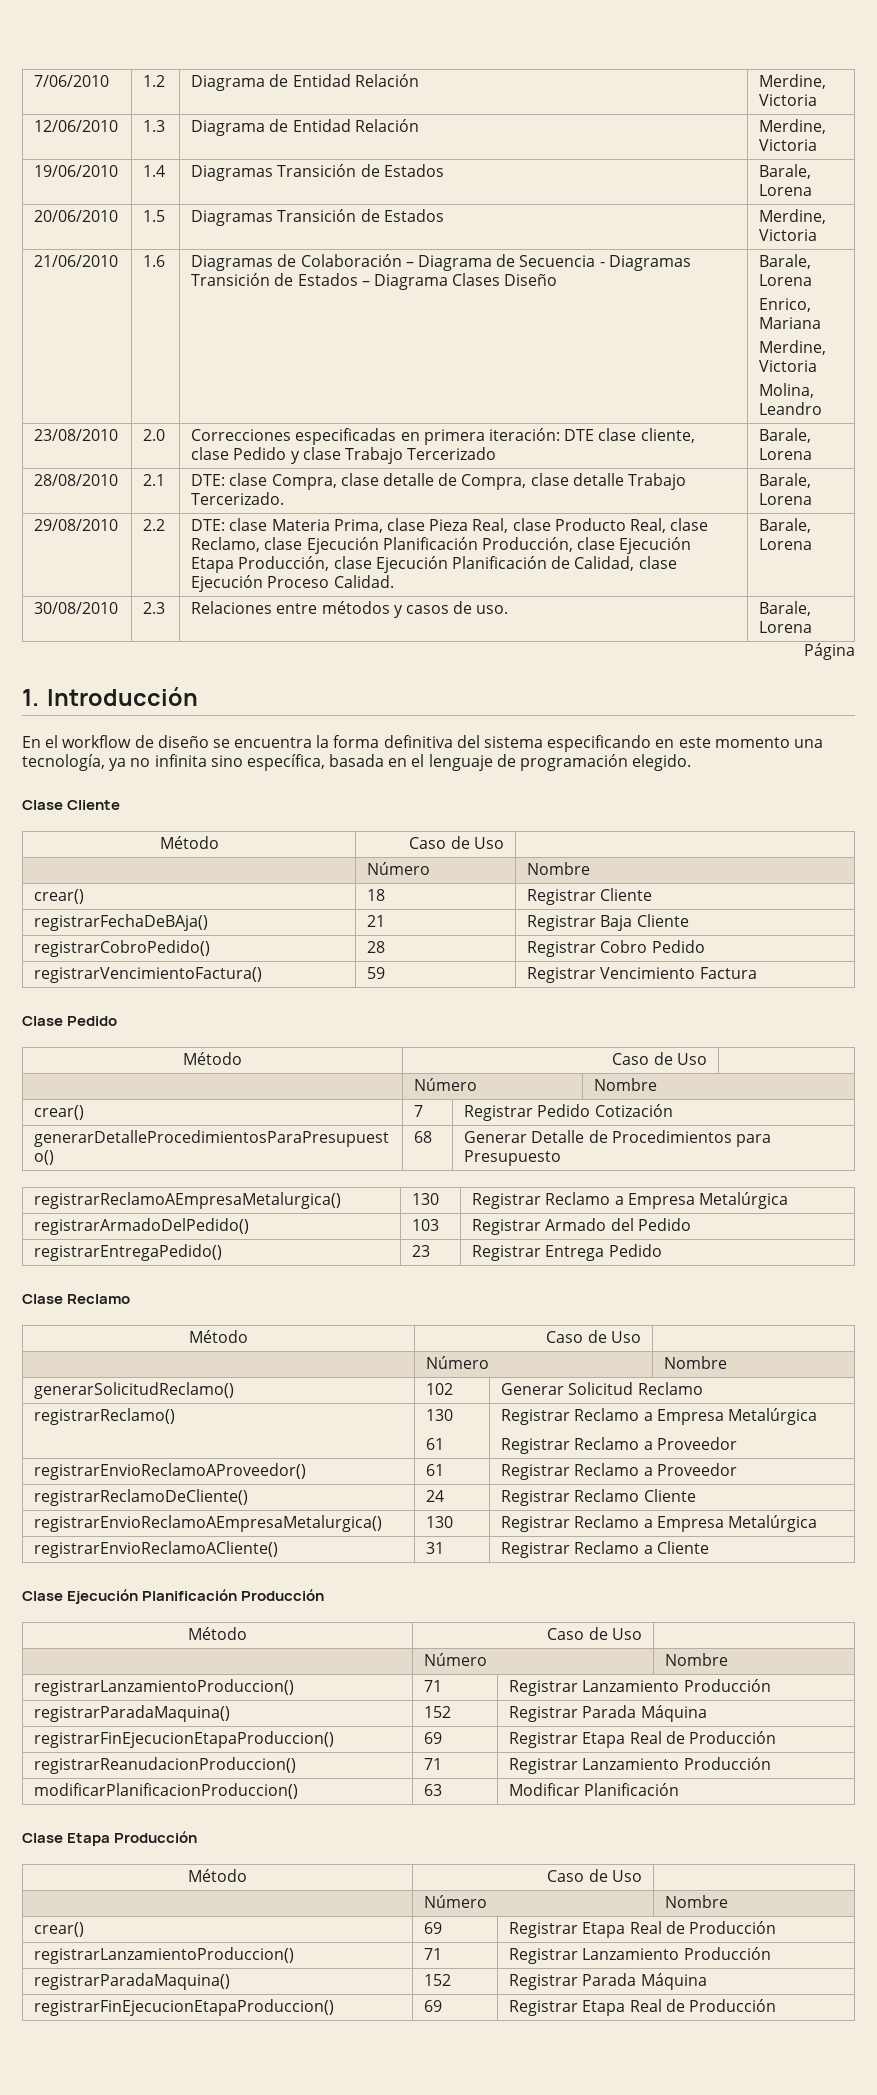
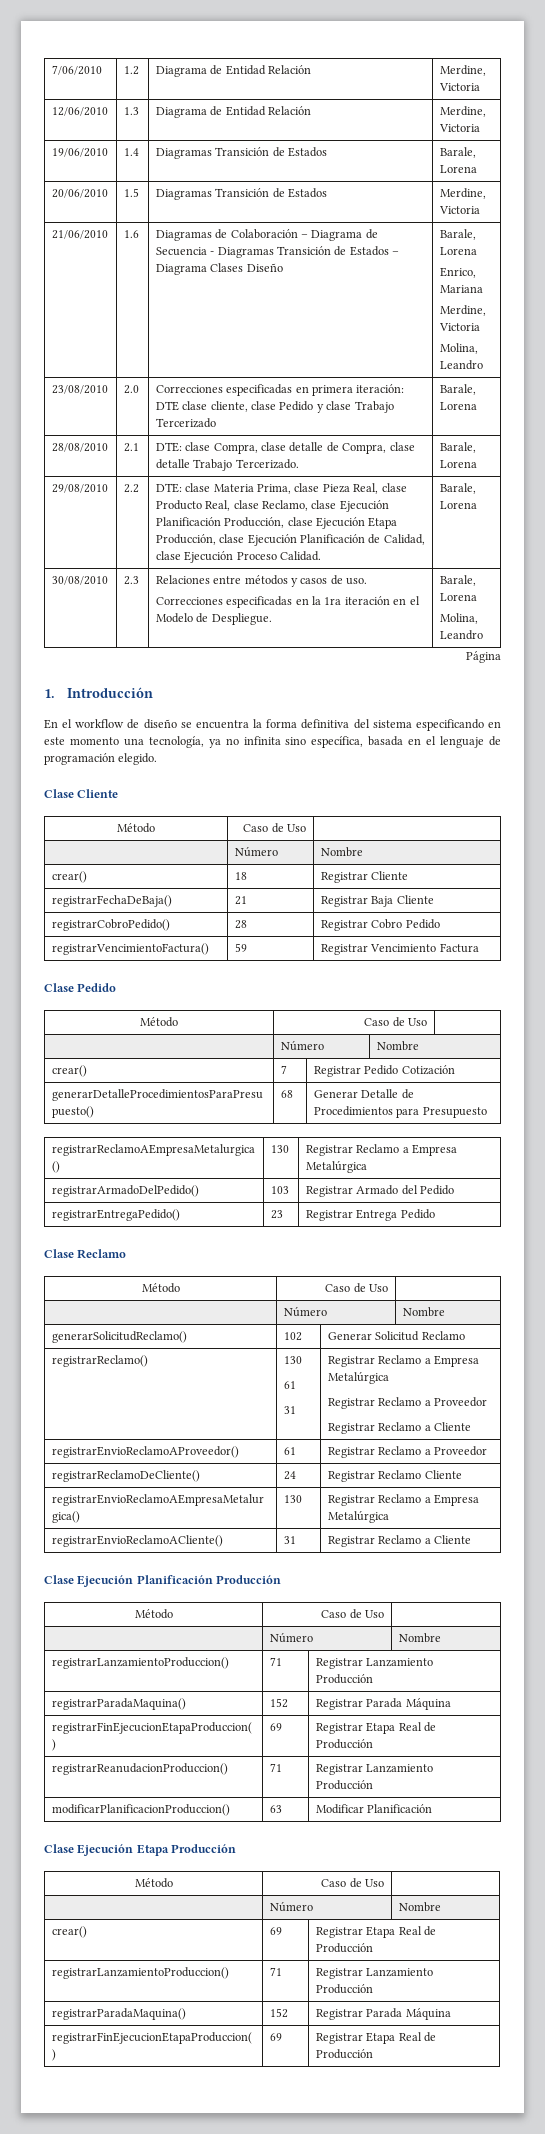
- 30/08/2010 | 2.3 | Relaciones entre métodos y casos de uso. | Barale, Lorena
+ 30/08/2010 | 2.3 | Relaciones entre métodos y casos de uso.
+ Correcciones especificadas en la 1ra iteración en el Modelo de Despliegue. | Barale, Lorena
+ Molina, Leandro
- registrarFechaDeBAja() | 21 | Registrar Baja Cliente
+ registrarFechaDeBaja() | 21 | Registrar Baja Cliente
  registrarReclamo() | 130
- 61 | Registrar Reclamo a Empresa Metalúrgica
+ 61
+ 31 | Registrar Reclamo a Empresa Metalúrgica
  Registrar Reclamo a Proveedor
+ Registrar Reclamo a Cliente
- Clase Etapa Producción
+ Clase Ejecución Etapa Producción

